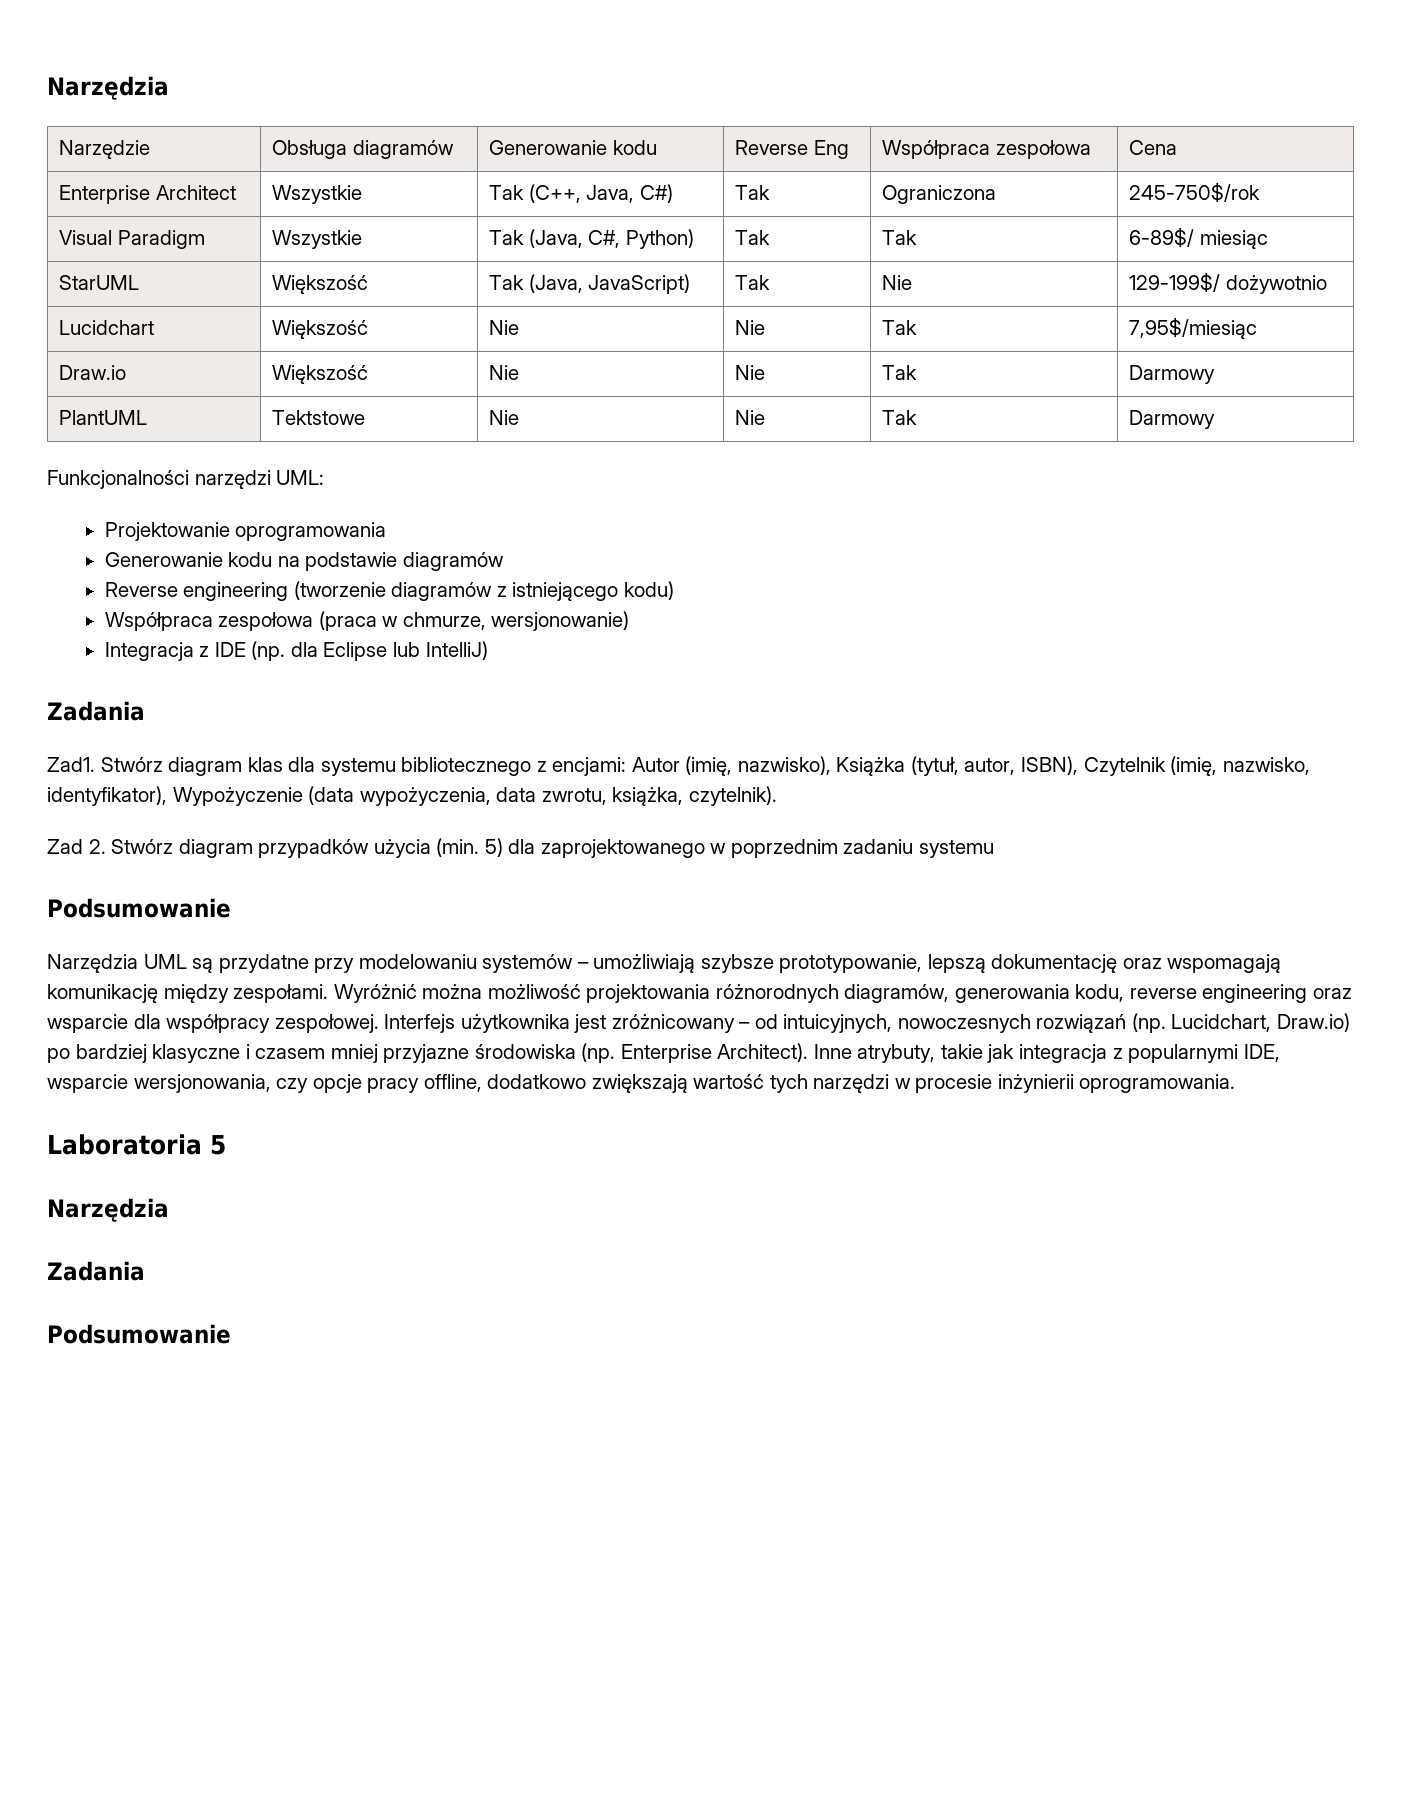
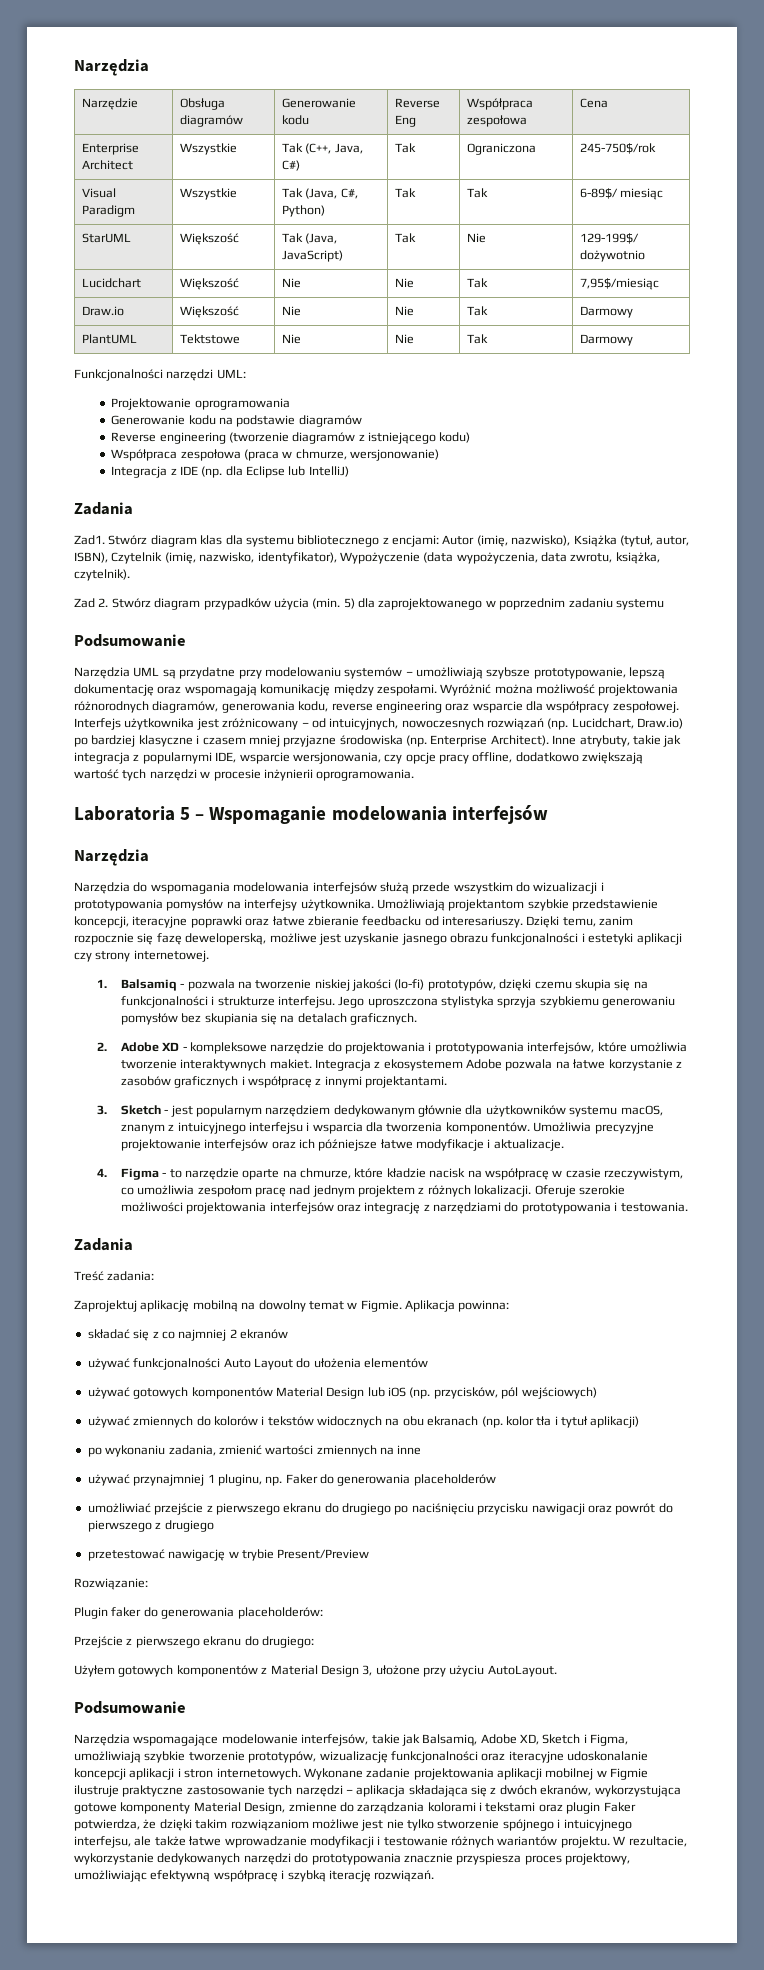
- Laboratoria 5
+ Laboratoria 5 – Wspomaganie modelowania interfejsów
  Narzędzia
+ Narzędzia do wspomagania modelowania interfejsów służą przede wszystkim do wizualizacji i prototypowania pomysłów na interfejsy użytkownika. Umożliwiają projektantom szybkie przedstawienie koncepcji, iteracyjne poprawki oraz łatwe zbieranie feedbacku od interesariuszy. Dzięki temu, zanim rozpocznie się fazę deweloperską, możliwe jest uzyskanie jasnego obrazu funkcjonalności i estetyki aplikacji czy strony internetowej.
+ 1. Balsamiq - pozwala na tworzenie niskiej jakości (lo-fi) prototypów, dzięki czemu skupia się na funkcjonalności i strukturze interfejsu. Jego uproszczona stylistyka sprzyja szybkiemu generowaniu pomysłów bez skupiania się na detalach graficznych.
+ 2. Adobe XD - kompleksowe narzędzie do projektowania i prototypowania interfejsów, które umożliwia tworzenie interaktywnych makiet. Integracja z ekosystemem Adobe pozwala na łatwe korzystanie z zasobów graficznych i współpracę z innymi projektantami.
+ 3. Sketch - jest popularnym narzędziem dedykowanym głównie dla użytkowników systemu macOS, znanym z intuicyjnego interfejsu i wsparcia dla tworzenia komponentów. Umożliwia precyzyjne projektowanie interfejsów oraz ich późniejsze łatwe modyfikacje i aktualizacje.
+ 4. Figma - to narzędzie oparte na chmurze, które kładzie nacisk na współpracę w czasie rzeczywistym, co umożliwia zespołom pracę nad jednym projektem z różnych lokalizacji. Oferuje szerokie możliwości projektowania interfejsów oraz integrację z narzędziami do prototypowania i testowania.
  Zadania
+ Treść zadania:
+ Zaprojektuj aplikację mobilną na dowolny temat w Figmie. Aplikacja powinna:
+ składać się z co najmniej 2 ekranów
+ używać funkcjonalności Auto Layout do ułożenia elementów
+ używać gotowych komponentów Material Design lub iOS (np. przycisków, pól wejściowych)
+ używać zmiennych do kolorów i tekstów widocznych na obu ekranach (np. kolor tła i tytuł aplikacji)
+ po wykonaniu zadania, zmienić wartości zmiennych na inne
+ używać przynajmniej 1 pluginu, np. Faker do generowania placeholderów
+ umożliwiać przejście z pierwszego ekranu do drugiego po naciśnięciu przycisku nawigacji oraz powrót do pierwszego z drugiego
+ przetestować nawigację w trybie Present/Preview
+ Rozwiązanie:
+ Plugin faker do generowania placeholderów:
+ Przejście z pierwszego ekranu do drugiego:
+ Użyłem gotowych komponentów z Material Design 3, ułożone przy użyciu AutoLayout.
  Podsumowanie
+ Narzędzia wspomagające modelowanie interfejsów, takie jak Balsamiq, Adobe XD, Sketch i Figma, umożliwiają szybkie tworzenie prototypów, wizualizację funkcjonalności oraz iteracyjne udoskonalanie koncepcji aplikacji i stron internetowych. Wykonane zadanie projektowania aplikacji mobilnej w Figmie ilustruje praktyczne zastosowanie tych narzędzi – aplikacja składająca się z dwóch ekranów, wykorzystująca gotowe komponenty Material Design, zmienne do zarządzania kolorami i tekstami oraz plugin Faker potwierdza, że dzięki takim rozwiązaniom możliwe jest nie tylko stworzenie spójnego i intuicyjnego interfejsu, ale także łatwe wprowadzanie modyfikacji i testowanie różnych wariantów projektu. W rezultacie, wykorzystanie dedykowanych narzędzi do prototypowania znacznie przyspiesza proces projektowy, umożliwiając efektywną współpracę i szybką iterację rozwiązań.

